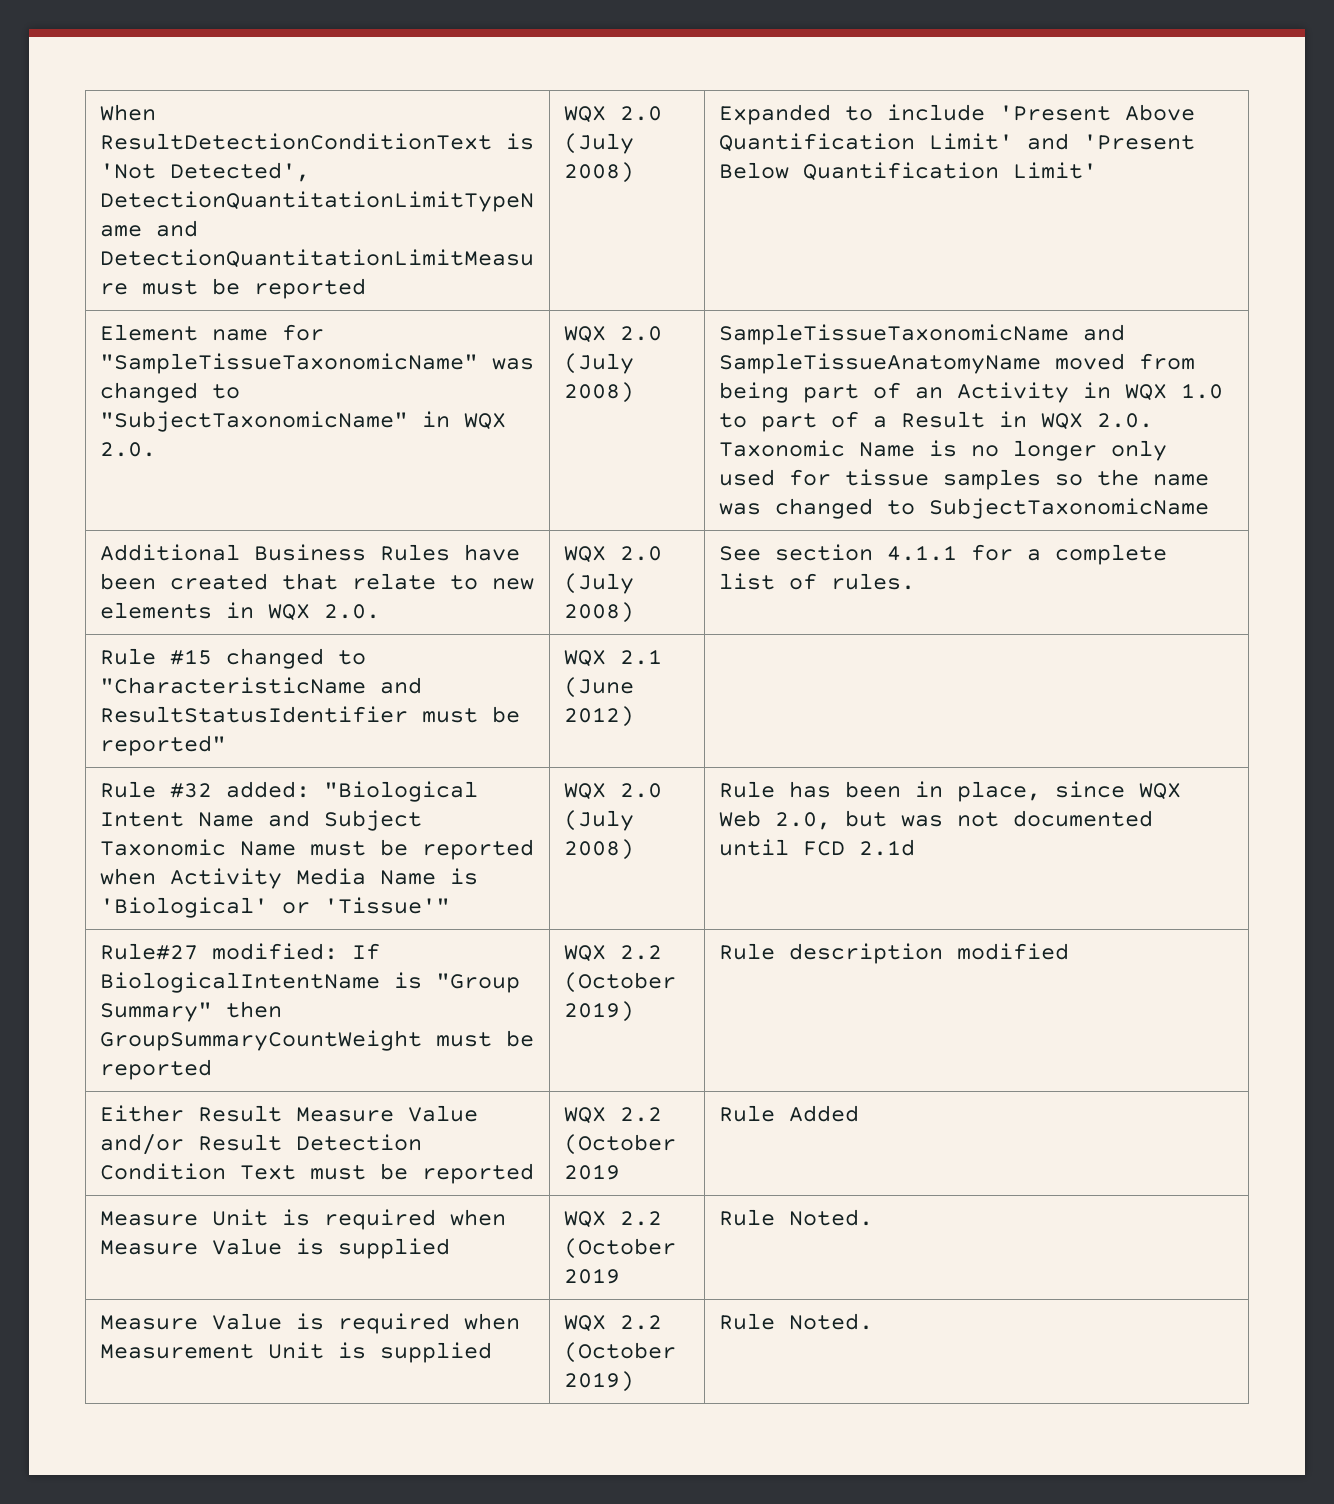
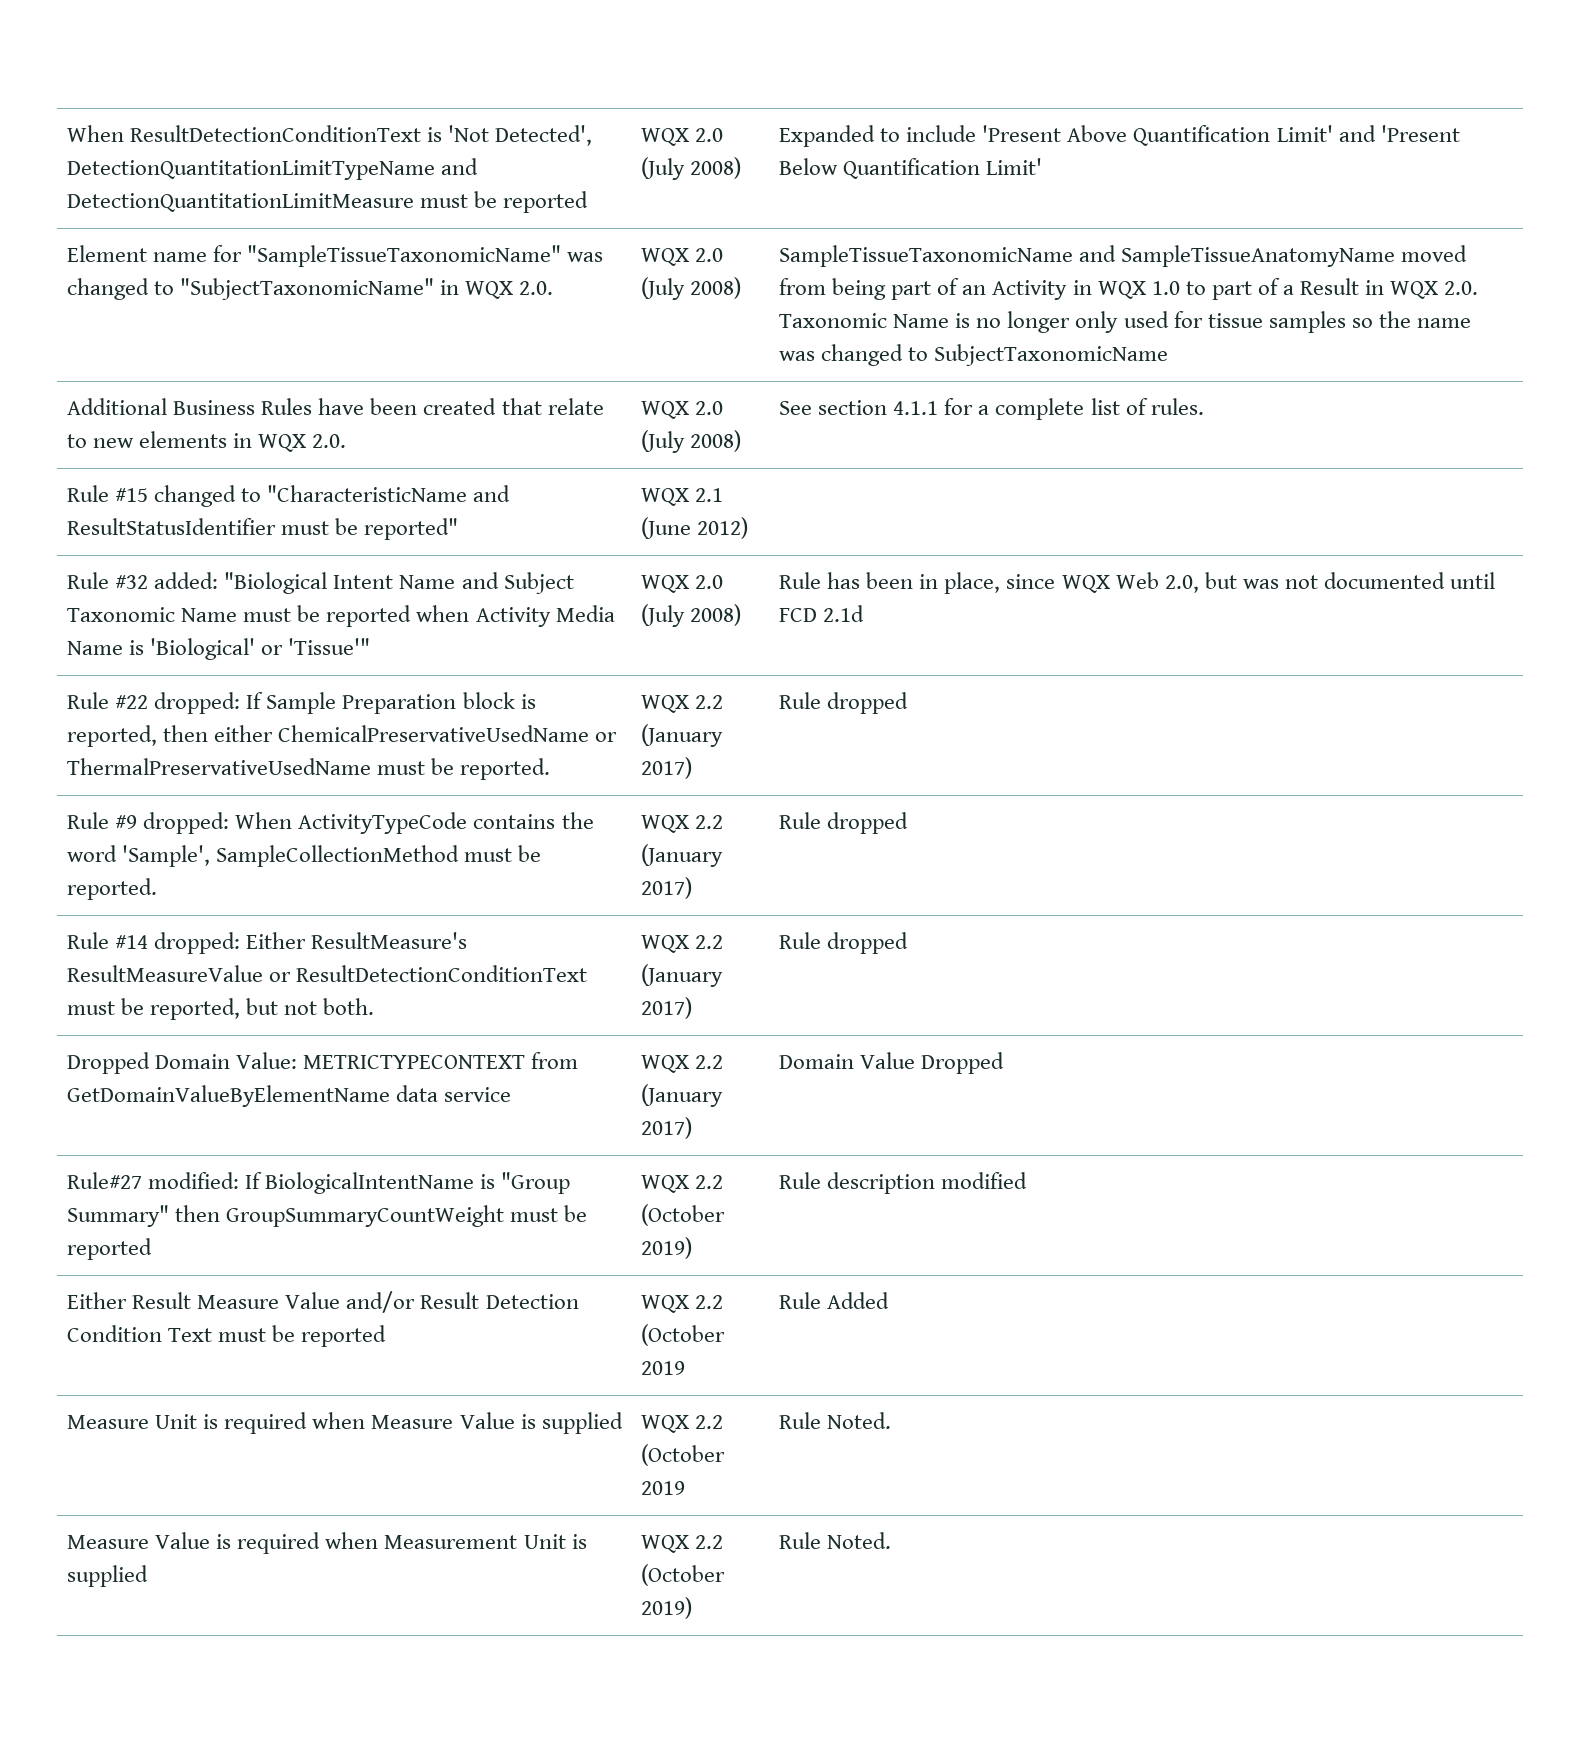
+ Rule #22 dropped: If Sample Preparation block is reported, then either ChemicalPreservativeUsedName or ThermalPreservativeUsedName must be reported. | WQX 2.2 (January 2017) | Rule dropped
+ Rule #9 dropped: When ActivityTypeCode contains the word 'Sample', SampleCollectionMethod must be reported. | WQX 2.2 (January 2017) | Rule dropped
+ Rule #14 dropped: Either ResultMeasure's ResultMeasureValue or ResultDetectionConditionText must be reported, but not both. | WQX 2.2 (January 2017) | Rule dropped
+ Dropped Domain Value: METRICTYPECONTEXT from GetDomainValueByElementName data service | WQX 2.2 (January 2017) | Domain Value Dropped

